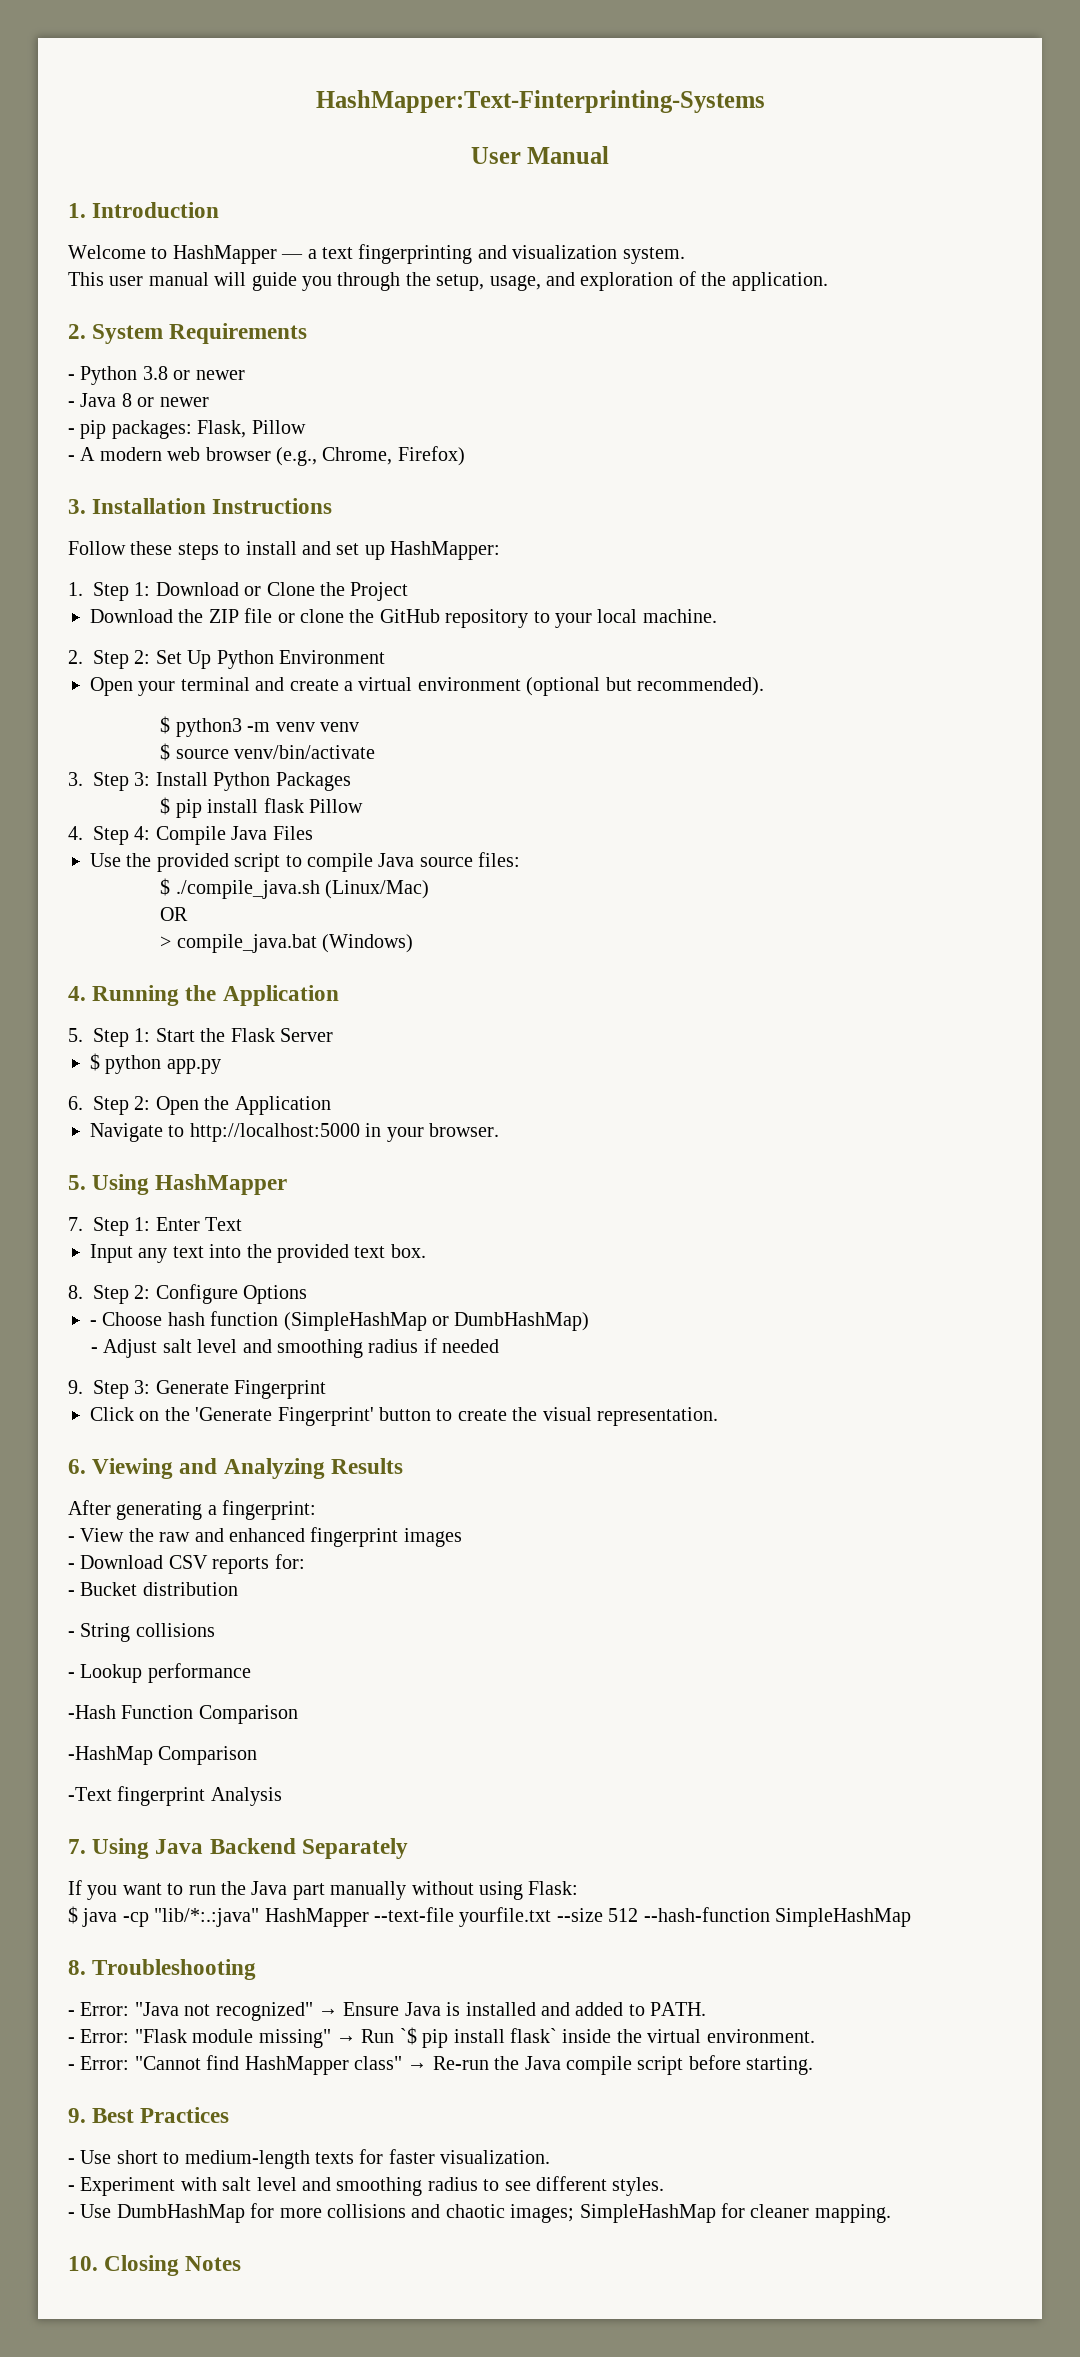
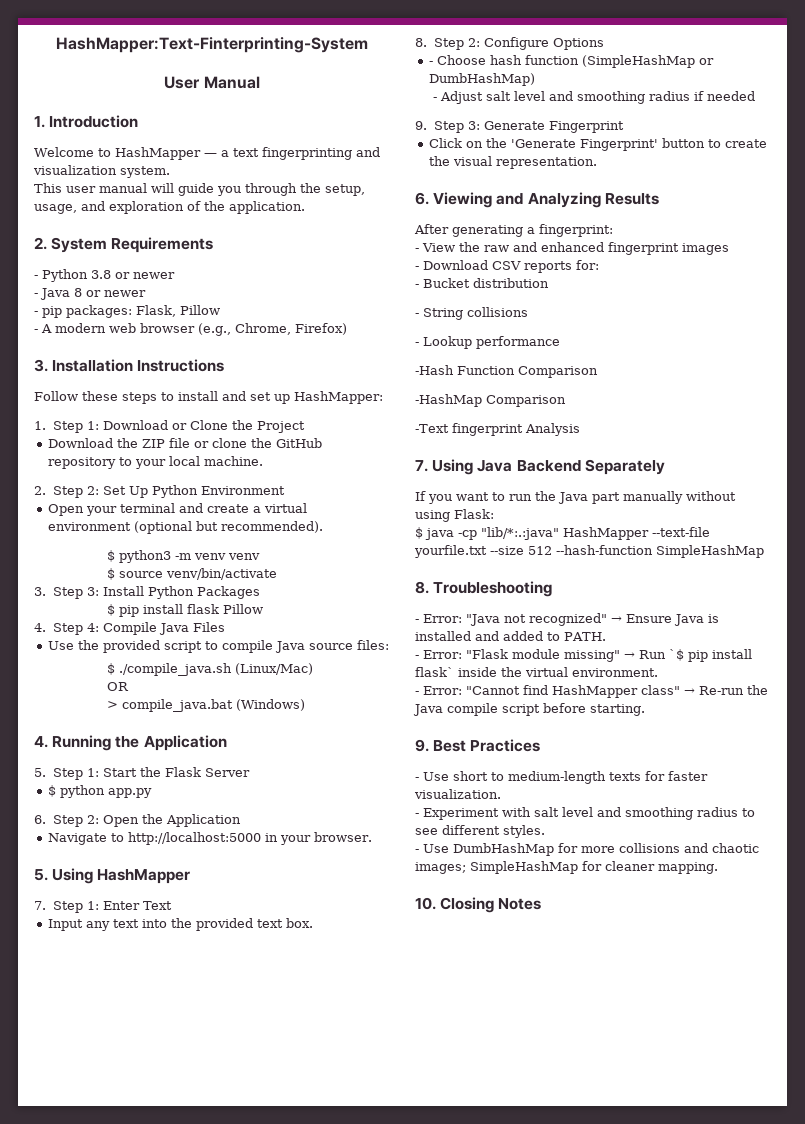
- HashMapper:Text-Finterprinting-Systems
+ HashMapper:Text-Finterprinting-System

